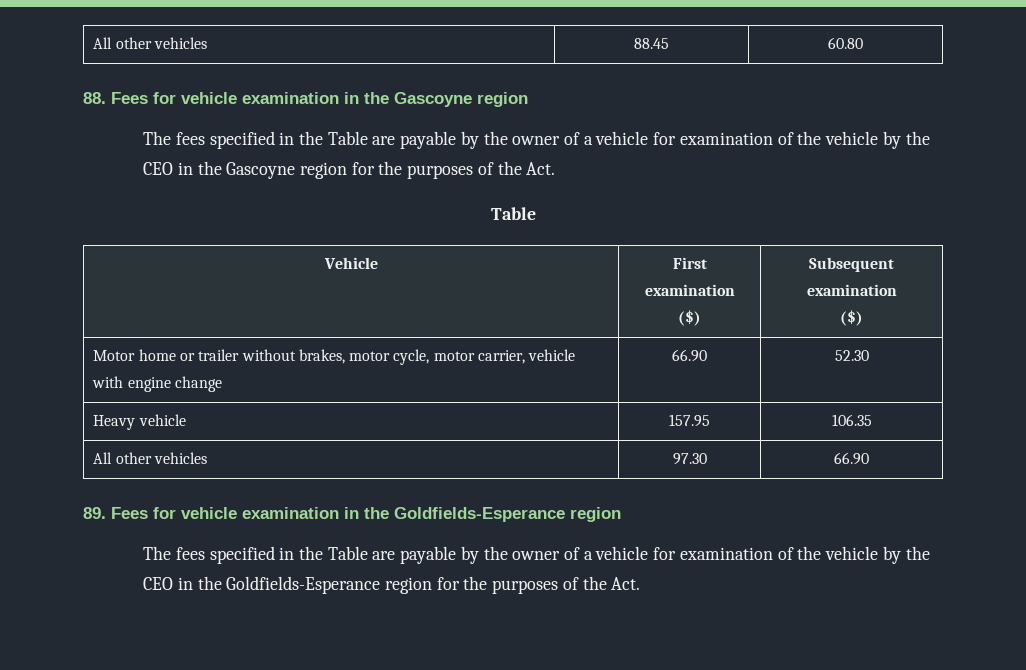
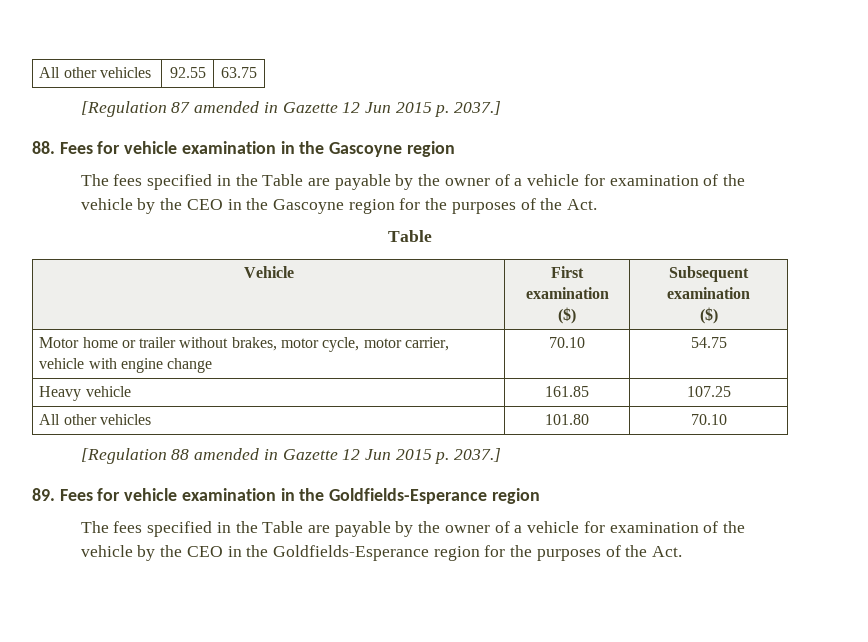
- All other vehicles | 88.45 | 60.80
+ All other vehicles | 92.55 | 63.75
+ [Regulation 87 amended in Gazette 12 Jun 2015 p. 2037.]
- Motor home or trailer without brakes, motor cycle, motor carrier, vehicle with engine change | 66.90 | 52.30
+ Motor home or trailer without brakes, motor cycle, motor carrier, vehicle with engine change | 70.10 | 54.75
- Heavy vehicle | 157.95 | 106.35
- All other vehicles | 97.30 | 66.90
+ Heavy vehicle | 161.85 | 107.25
+ All other vehicles | 101.80 | 70.10
+ [Regulation 88 amended in Gazette 12 Jun 2015 p. 2037.]

